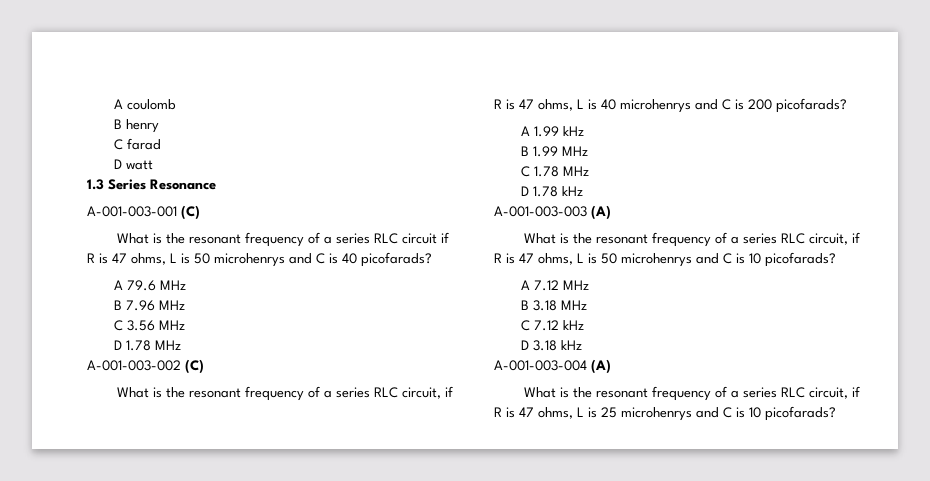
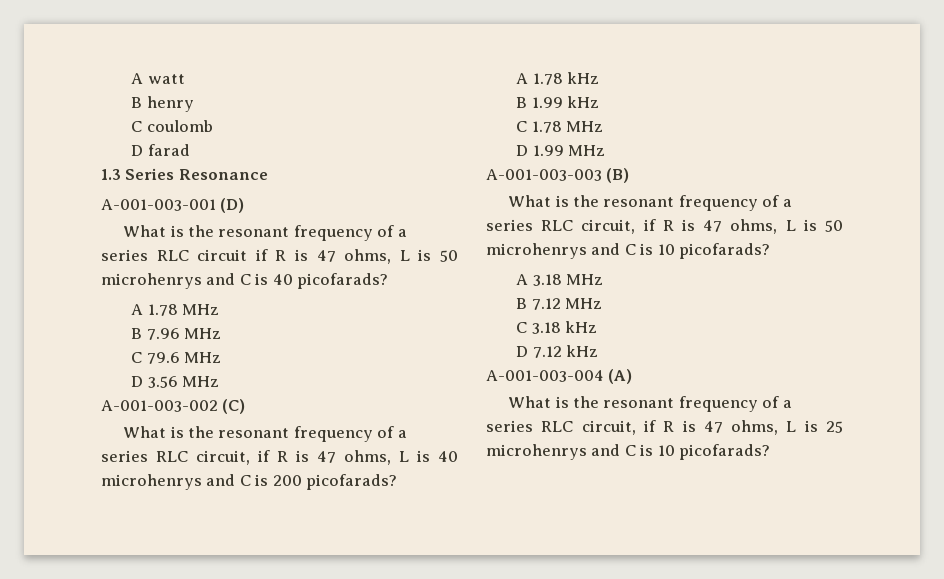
- A coulomb
+ A watt
- C farad
- D watt
+ C coulomb
+ D farad
- A-001-003-001 (C)
+ A-001-003-001 (D)
- A 79.6 MHz
+ A 1.78 MHz
- C 3.56 MHz
- D 1.78 MHz
+ C 79.6 MHz
+ D 3.56 MHz
- A 1.99 kHz
+ A 1.78 kHz
- B 1.99 MHz
+ B 1.99 kHz
- D 1.78 kHz
+ D 1.99 MHz
- A-001-003-003 (A)
+ A-001-003-003 (B)
- A 7.12 MHz
+ A 3.18 MHz
+ B 7.12 MHz
- B 3.18 MHz
- C 7.12 kHz
+ C 3.18 kHz
- D 3.18 kHz
+ D 7.12 kHz

